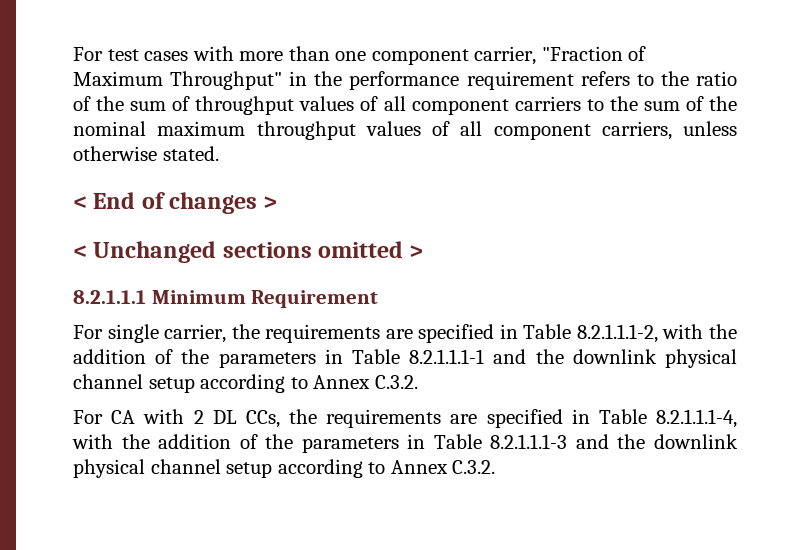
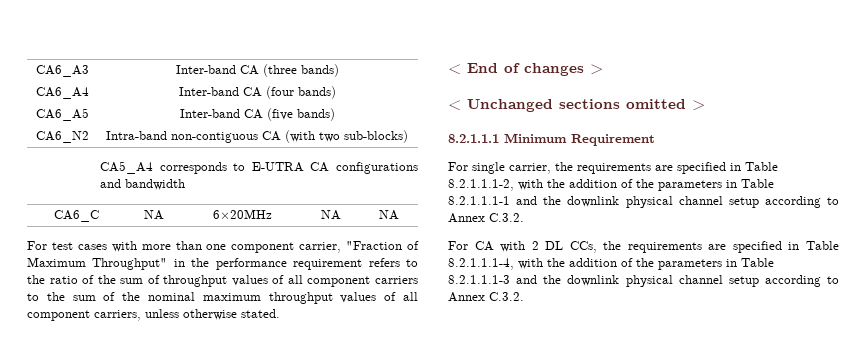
+ CA6_A3 | Inter-band CA (three bands)
+ CA6_A4 | Inter-band CA (four bands)
+ CA6_A5 | Inter-band CA (five bands)
+ CA6_N2 | Intra-band non-contiguous CA (with two sub-blocks)
+ CA5_A4 corresponds to E-UTRA CA configurations and bandwidth
+ CA6_C | NA | 6×20MHz | NA | NA

